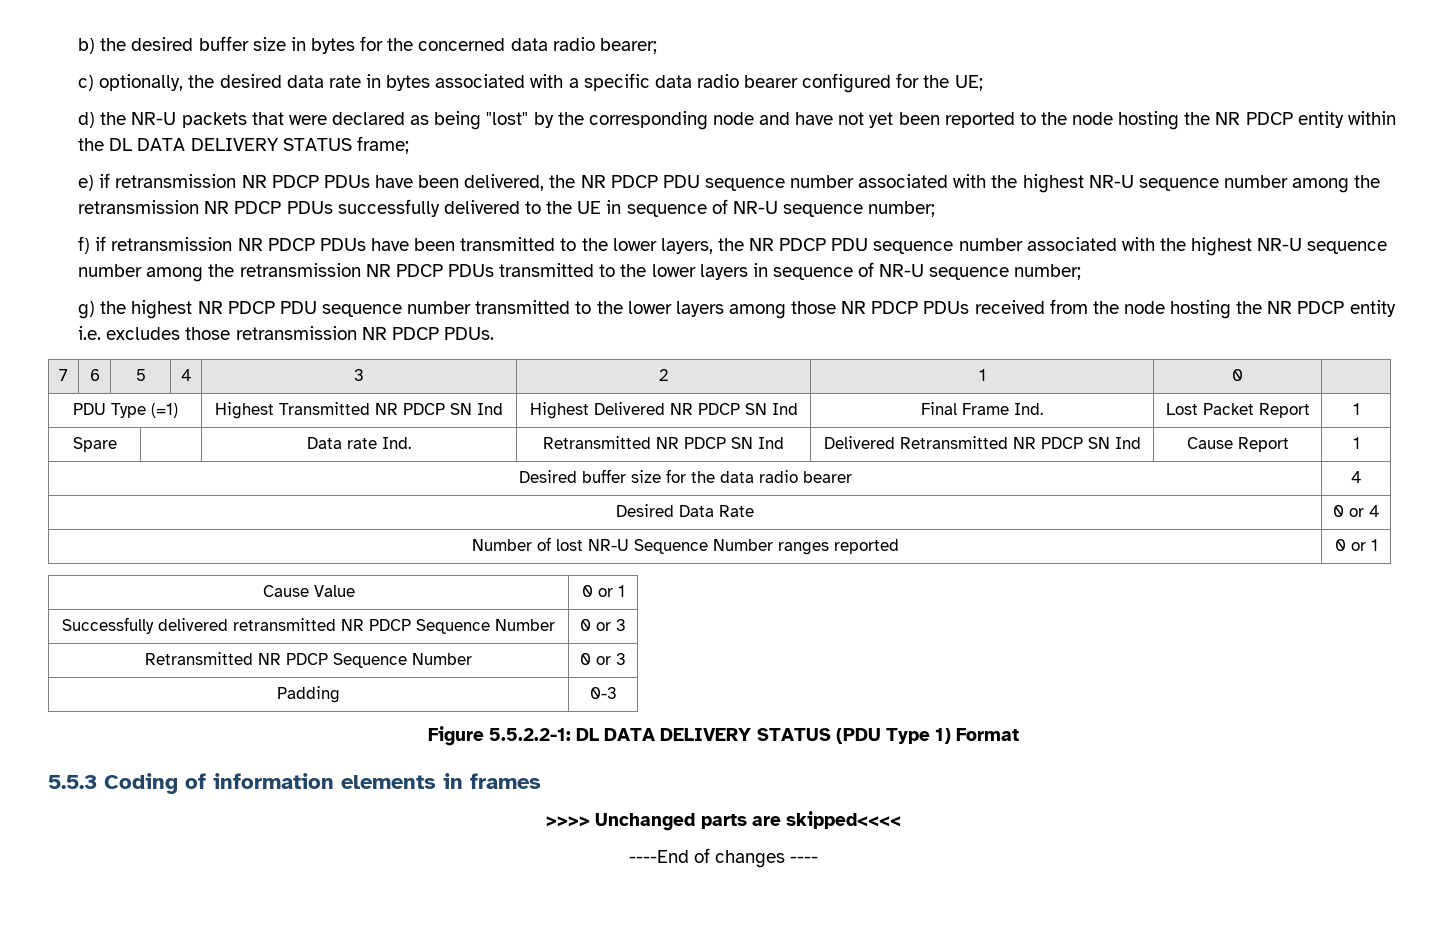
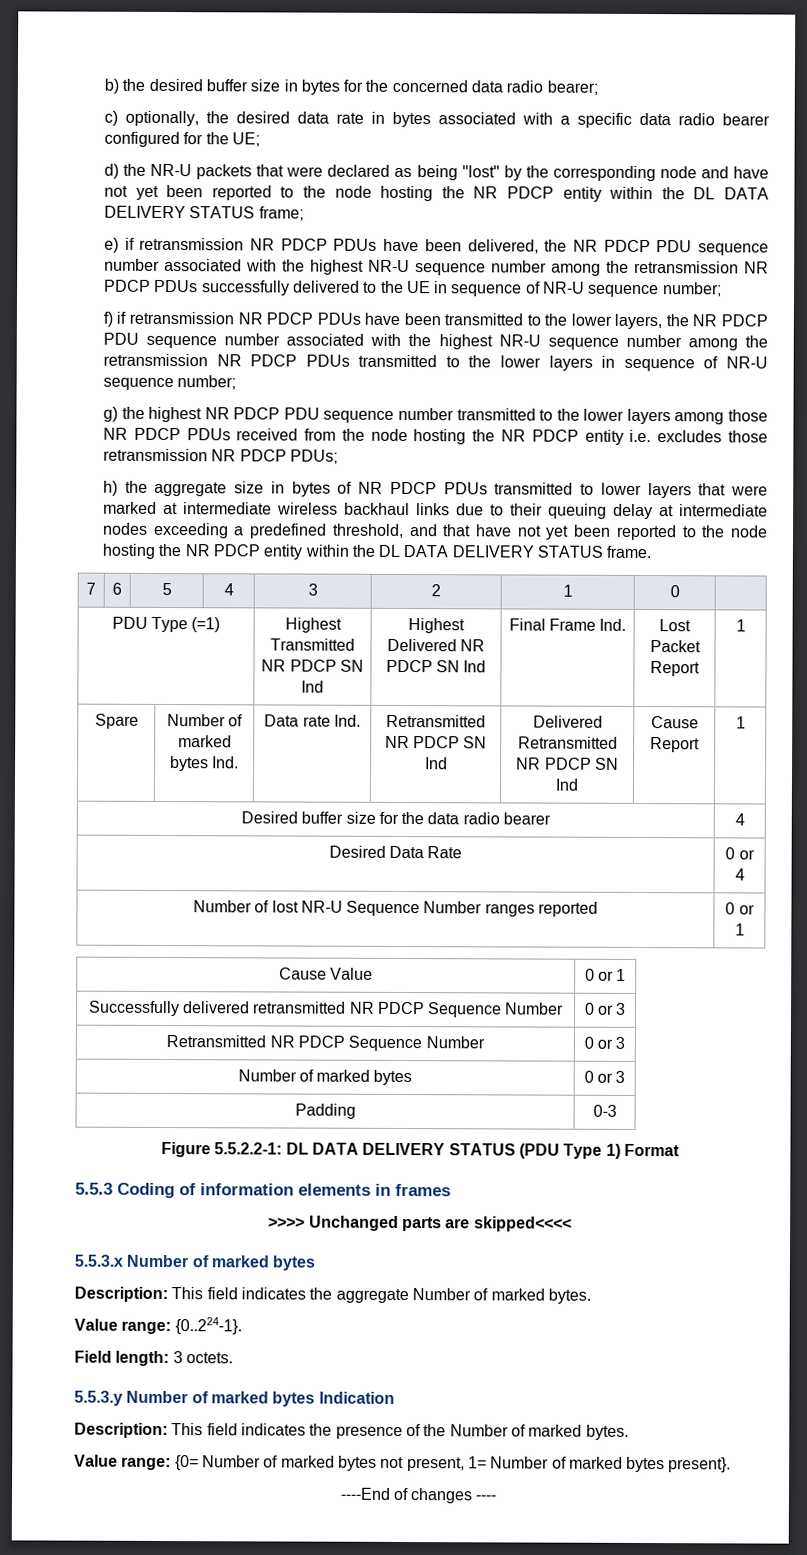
- g) the highest NR PDCP PDU sequence number transmitted to the lower layers among those NR PDCP PDUs received from the node hosting the NR PDCP entity i.e. excludes those retransmission NR PDCP PDUs.
+ g) the highest NR PDCP PDU sequence number transmitted to the lower layers among those NR PDCP PDUs received from the node hosting the NR PDCP entity i.e. excludes those retransmission NR PDCP PDUs;
+ h) the aggregate size in bytes of NR PDCP PDUs transmitted to lower layers that were marked at intermediate wireless backhaul links due to their queuing delay at intermediate nodes exceeding a predefined threshold, and that have not yet been reported to the node hosting the NR PDCP entity within the DL DATA DELIVERY STATUS frame.
- Spare | | Data rate Ind. | Retransmitted NR PDCP SN Ind | Delivered Retransmitted NR PDCP SN Ind | Cause Report | 1
+ Spare | Number of marked bytes Ind. | Data rate Ind. | Retransmitted NR PDCP SN Ind | Delivered Retransmitted NR PDCP SN Ind | Cause Report | 1
+ Number of marked bytes | 0 or 3
+ 5.5.3.x Number of marked bytes
+ Description: This field indicates the aggregate Number of marked bytes.
+ Value range: {0..224-1}.
+ Field length: 3 octets.
+ 5.5.3.y Number of marked bytes Indication
+ Description: This field indicates the presence of the Number of marked bytes.
+ Value range: {0= Number of marked bytes not present, 1= Number of marked bytes present}.

